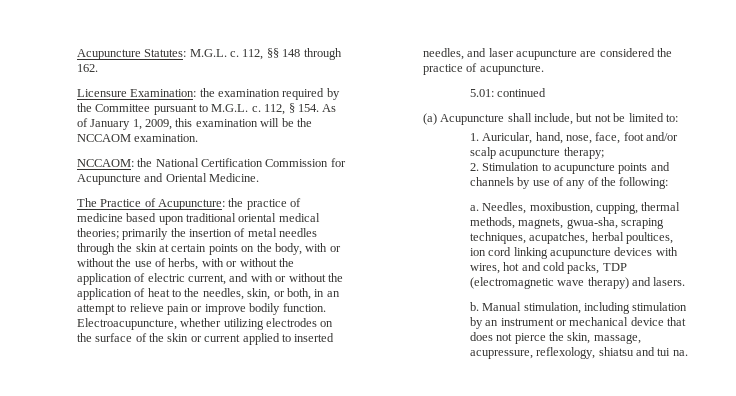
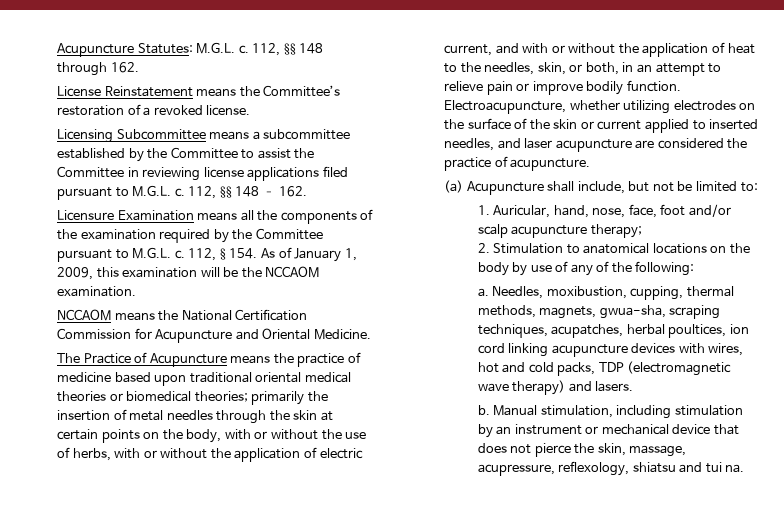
- Licensure Examination: the examination required by the Committee pursuant to M.G.L. c.
+ License Reinstatement means the Committee’s restoration of a revoked license.
+ Licensing Subcommittee means a subcommittee established by the Committee to assist the Committee in reviewing license applications filed pursuant to M.G.L. c. 112, §§ 148 – 162.
+ Licensure Examination means all the components of the examination required by the Committee pursuant to M.G.L. c.
- NCCAOM: the National Certification Commission for Acupuncture and Oriental Medicine.
+ NCCAOM means the National Certification Commission for Acupuncture and Oriental Medicine.
- The Practice of Acupuncture: the practice of medicine based upon traditional oriental medical theories;
+ The Practice of Acupuncture means the practice of medicine based upon traditional oriental medical theories or biomedical theories;
- 5.01: continued
- 2. Stimulation to acupuncture points and channels by use of any of the following:
+ 2. Stimulation to anatomical locations on the body by use of any of the following:

